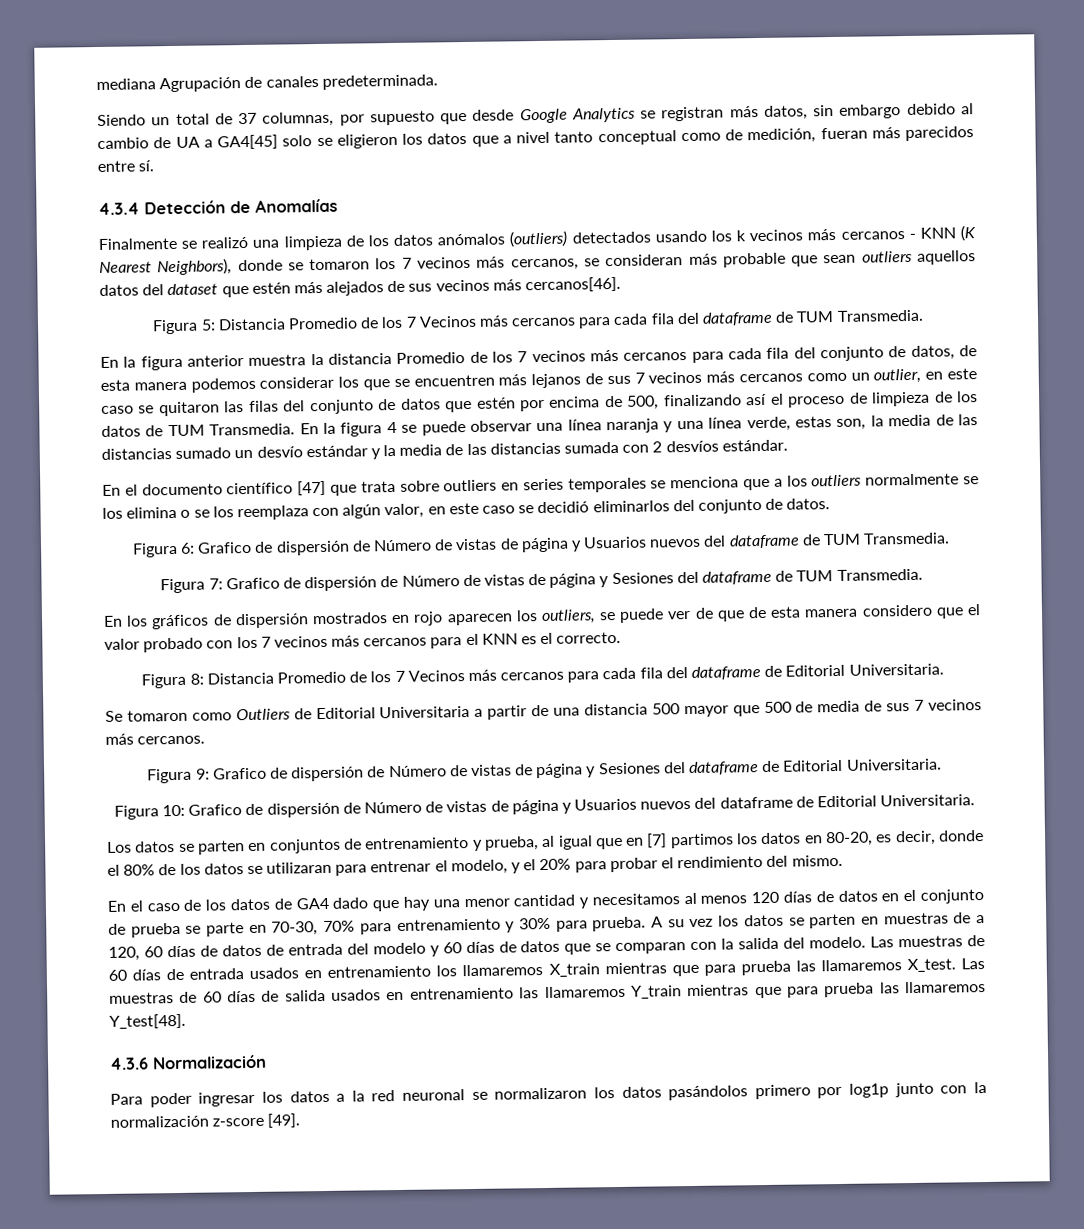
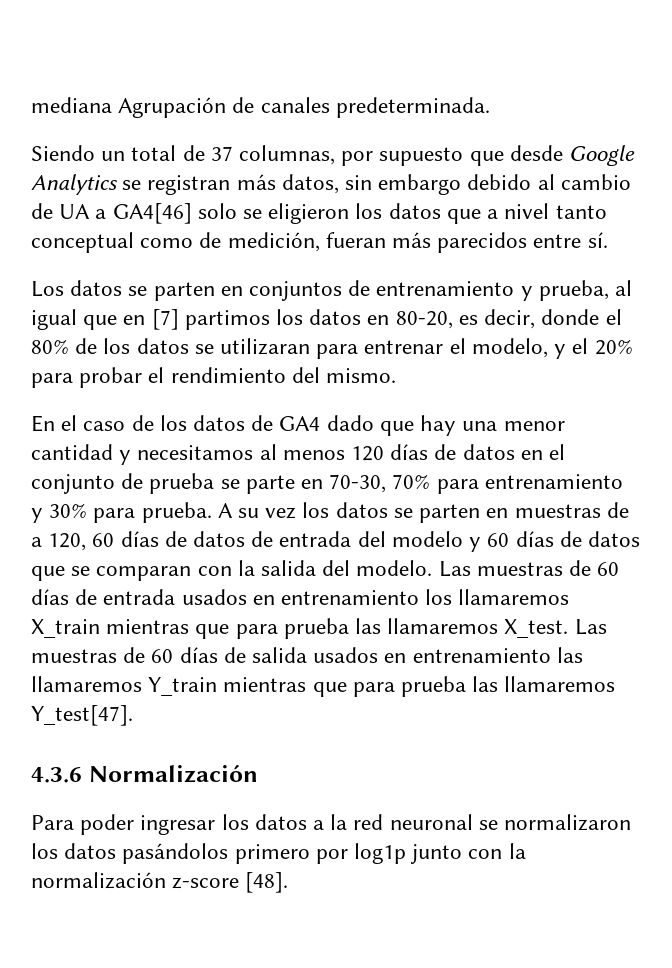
- Siendo un total de 37 columnas, por supuesto que desde Google Analytics se registran más datos, sin embargo debido al cambio de UA a GA4[45] solo se eligieron los datos que a nivel tanto conceptual como de medición, fueran más parecidos entre sí.
+ Siendo un total de 37 columnas, por supuesto que desde Google Analytics se registran más datos, sin embargo debido al cambio de UA a GA4[46] solo se eligieron los datos que a nivel tanto conceptual como de medición, fueran más parecidos entre sí.
- 4.3.4 Detección de Anomalías
- Finalmente se realizó una limpieza de los datos anómalos (outliers) detectados usando los k vecinos más cercanos - KNN (K Nearest Neighbors), donde se tomaron los 7 vecinos más cercanos, se consideran más probable que sean outliers aquellos datos del dataset que estén más alejados de sus vecinos más cercanos[46].
- Figura 5: Distancia Promedio de los 7 Vecinos más cercanos para cada fila del dataframe de TUM Transmedia.
- En la figura anterior muestra la distancia Promedio de los 7 vecinos más cercanos para cada fila del conjunto de datos, de esta manera podemos considerar los que se encuentren más lejanos de sus 7 vecinos más cercanos como un outlier, en este caso se quitaron las filas del conjunto de datos que estén por encima de 500, finalizando así el proceso de limpieza de los datos de TUM Transmedia. En la figura 4 se puede observar una línea naranja y una línea verde, estas son, la media de las distancias sumado un desvío estándar y la media de las distancias sumada con 2 desvíos estándar.
- En el documento científico [47] que trata sobre outliers en series temporales se menciona que a los outliers normalmente se los elimina o se los reemplaza con algún valor, en este caso se decidió eliminarlos del conjunto de datos.
- Figura 6: Grafico de dispersión de Número de vistas de página y Usuarios nuevos del dataframe de TUM Transmedia.
- Figura 7: Grafico de dispersión de Número de vistas de página y Sesiones del dataframe de TUM Transmedia.
- En los gráficos de dispersión mostrados en rojo aparecen los outliers, se puede ver de que de esta manera considero que el valor probado con los 7 vecinos más cercanos para el KNN es el correcto.
- Figura 8: Distancia Promedio de los 7 Vecinos más cercanos para cada fila del dataframe de Editorial Universitaria.
- Se tomaron como Outliers de Editorial Universitaria a partir de una distancia 500 mayor que 500 de media de sus 7 vecinos más cercanos.
- Figura 9: Grafico de dispersión de Número de vistas de página y Sesiones del dataframe de Editorial Universitaria.
- Figura 10: Grafico de dispersión de Número de vistas de página y Usuarios nuevos del dataframe de Editorial Universitaria.
- Las muestras de 60 días de salida usados en entrenamiento las llamaremos Y_train mientras que para prueba las llamaremos Y_test[48].
+ Las muestras de 60 días de salida usados en entrenamiento las llamaremos Y_train mientras que para prueba las llamaremos Y_test[47].
- Para poder ingresar los datos a la red neuronal se normalizaron los datos pasándolos primero por log1p junto con la normalización z-score [49].
+ Para poder ingresar los datos a la red neuronal se normalizaron los datos pasándolos primero por log1p junto con la normalización z-score [48].

